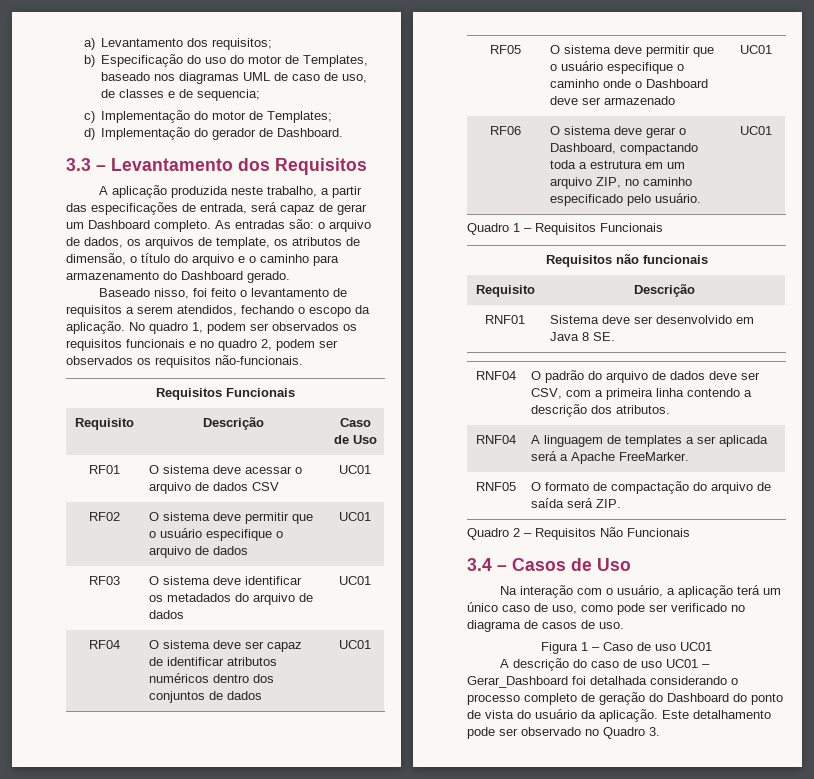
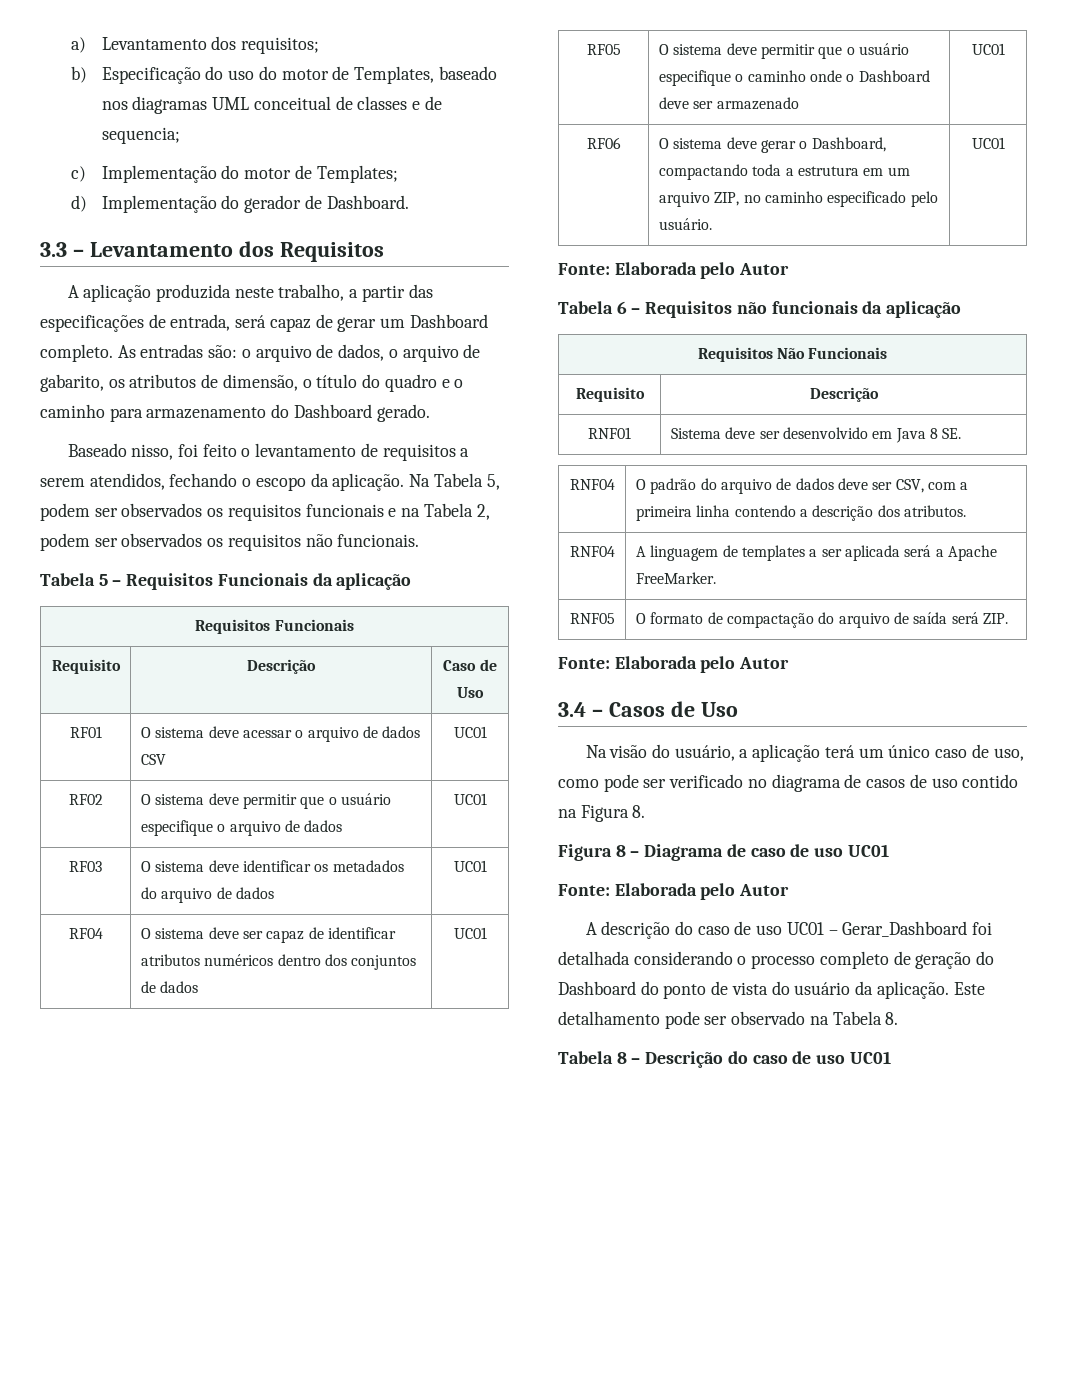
- b) Especificação do uso do motor de Templates, baseado nos diagramas UML de caso de uso, de classes e de sequencia;
+ b) Especificação do uso do motor de Templates, baseado nos diagramas UML conceitual de classes e de sequencia;
- As entradas são: o arquivo de dados, os arquivos de template, os atributos de dimensão, o título do arquivo e o caminho para armazenamento do Dashboard gerado.
+ As entradas são: o arquivo de dados, o arquivo de gabarito, os atributos de dimensão, o título do quadro e o caminho para armazenamento do Dashboard gerado.
- No quadro 1, podem ser observados os requisitos funcionais e no quadro 2, podem ser observados os requisitos não-funcionais.
+ Na Tabela 5, podem ser observados os requisitos funcionais e na Tabela 2, podem ser observados os requisitos não funcionais.
+ Tabela 5 – Requisitos Funcionais da aplicação
  RF06 | O sistema deve gerar o Dashboard, compactando toda a estrutura em um arquivo ZIP, no caminho especificado pelo usuário. | UC01
- Quadro 1 – Requisitos Funcionais
- Requisitos não funcionais
+ Fonte: Elaborada pelo Autor
+ Tabela 6 – Requisitos não funcionais da aplicação
+ Requisitos Não Funcionais
  RNF05 | O formato de compactação do arquivo de saída será ZIP.
- Quadro 2 – Requisitos Não Funcionais
+ Fonte: Elaborada pelo Autor
- Na interação com o usuário, a aplicação terá um único caso de uso, como pode ser verificado no diagrama de casos de uso.
- Figura 1 – Caso de uso UC01
+ Na visão do usuário, a aplicação terá um único caso de uso, como pode ser verificado no diagrama de casos de uso contido na Figura 8.
+ Figura 8 – Diagrama de caso de uso UC01
+ Fonte: Elaborada pelo Autor
- Este detalhamento pode ser observado no Quadro 3.
+ Este detalhamento pode ser observado na Tabela 8.
+ Tabela 8 – Descrição do caso de uso UC01

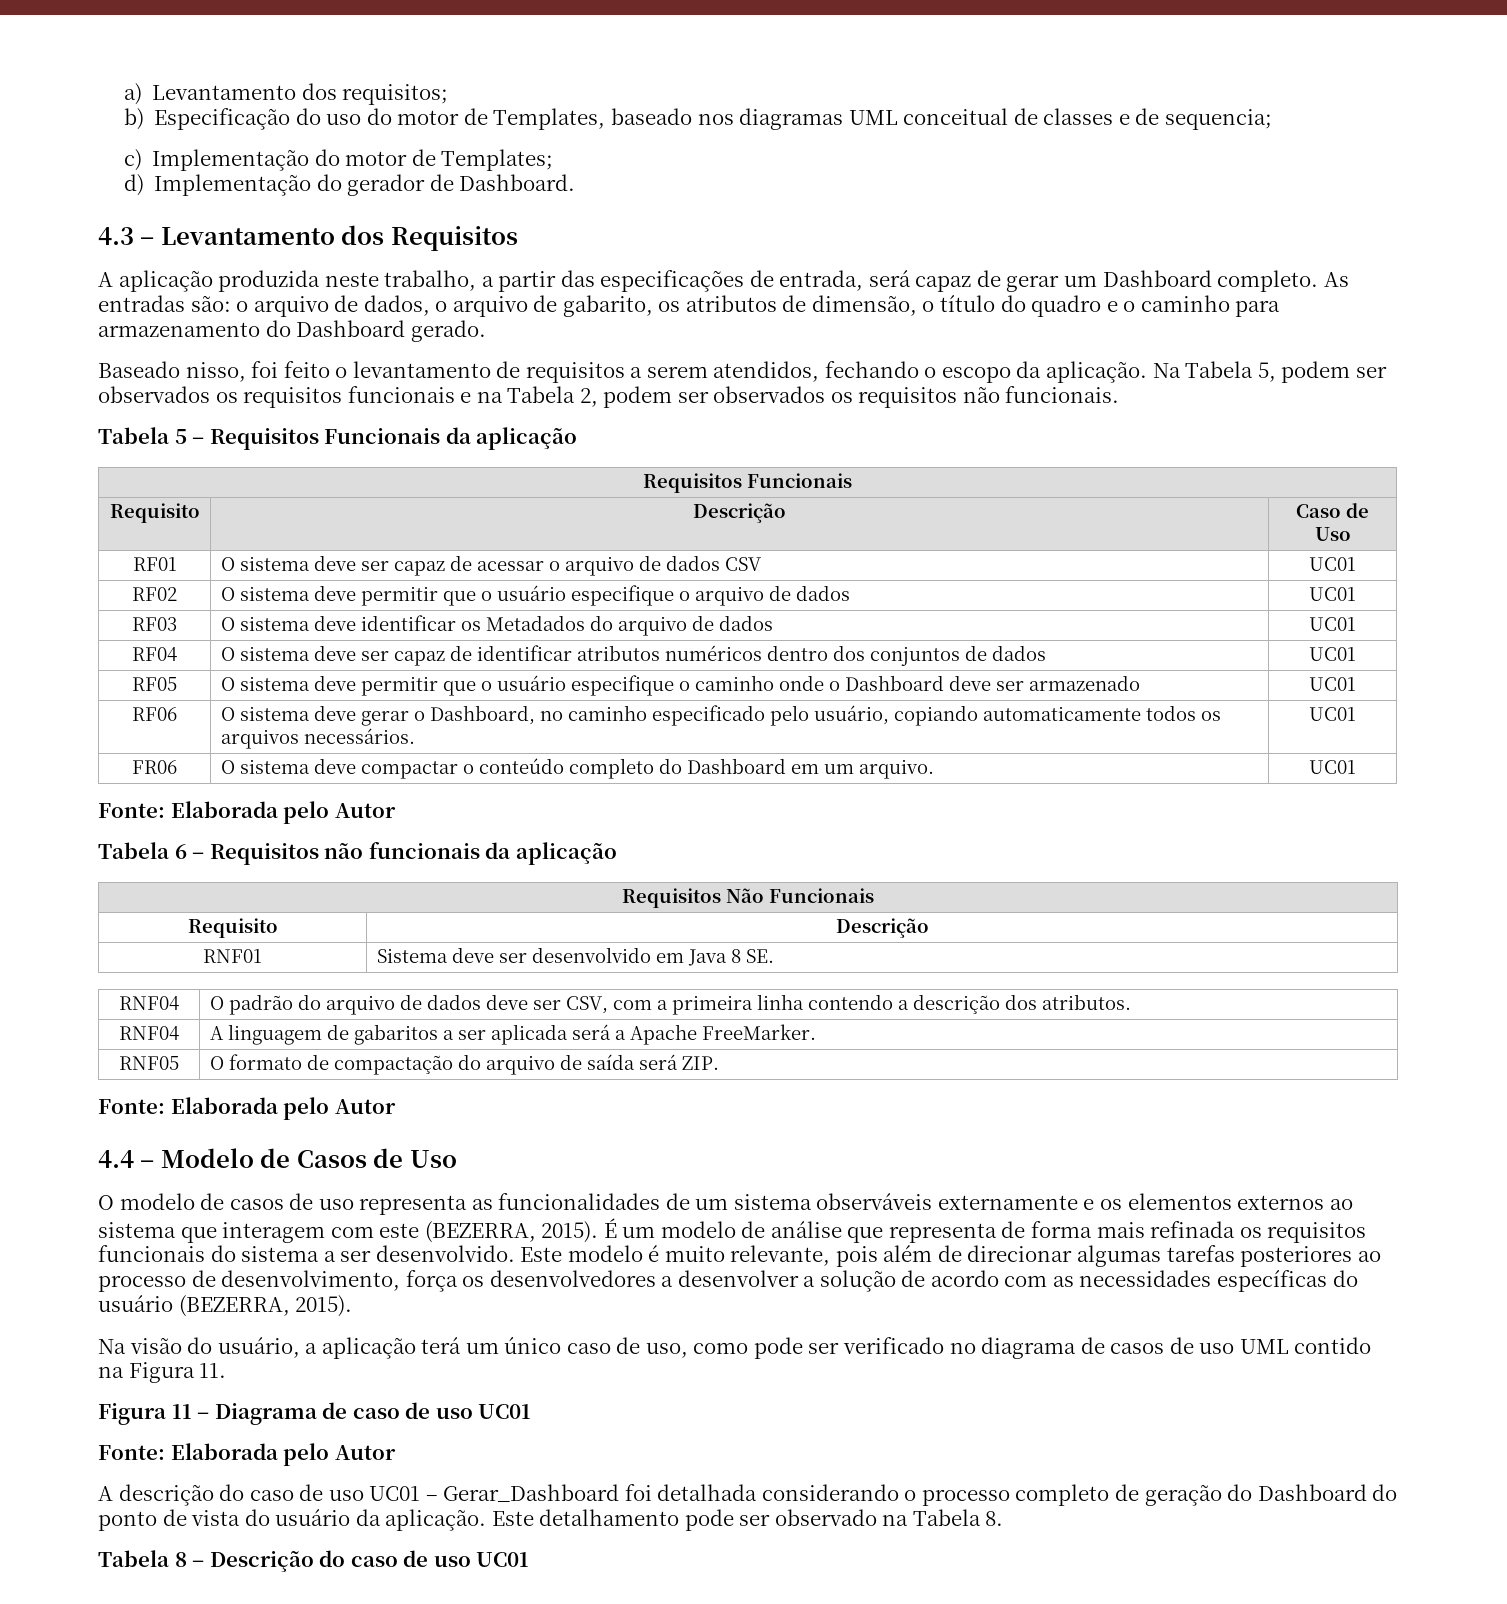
- 3.3 – Levantamento dos Requisitos
+ 4.3 – Levantamento dos Requisitos
- RF01 | O sistema deve acessar o arquivo de dados CSV | UC01
+ RF01 | O sistema deve ser capaz de acessar o arquivo de dados CSV | UC01
- RF03 | O sistema deve identificar os metadados do arquivo de dados | UC01
+ RF03 | O sistema deve identificar os Metadados do arquivo de dados | UC01
- RF06 | O sistema deve gerar o Dashboard, compactando toda a estrutura em um arquivo ZIP, no caminho especificado pelo usuário. | UC01
+ RF06 | O sistema deve gerar o Dashboard, no caminho especificado pelo usuário, copiando automaticamente todos os arquivos necessários. | UC01
+ FR06 | O sistema deve compactar o conteúdo completo do Dashboard em um arquivo. | UC01
- RNF04 | A linguagem de templates a ser aplicada será a Apache FreeMarker.
+ RNF04 | A linguagem de gabaritos a ser aplicada será a Apache FreeMarker.
- 3.4 – Casos de Uso
+ 4.4 – Modelo de Casos de Uso
+ O modelo de casos de uso representa as funcionalidades de um sistema observáveis externamente e os elementos externos ao sistema que interagem com este (BEZERRA, 2015). É um modelo de análise que representa de forma mais refinada os requisitos funcionais do sistema a ser desenvolvido. Este modelo é muito relevante, pois além de direcionar algumas tarefas posteriores ao processo de desenvolvimento, força os desenvolvedores a desenvolver a solução de acordo com as necessidades específicas do usuário (BEZERRA, 2015).
- Na visão do usuário, a aplicação terá um único caso de uso, como pode ser verificado no diagrama de casos de uso contido na Figura 8.
- Figura 8 – Diagrama de caso de uso UC01
+ Na visão do usuário, a aplicação terá um único caso de uso, como pode ser verificado no diagrama de casos de uso UML contido na Figura 11.
+ Figura 11 – Diagrama de caso de uso UC01

